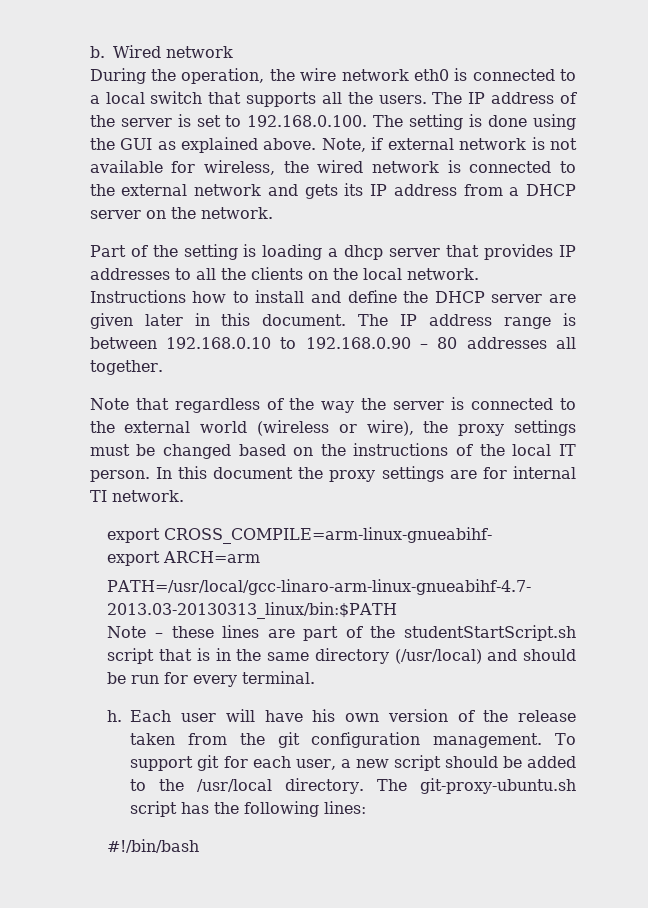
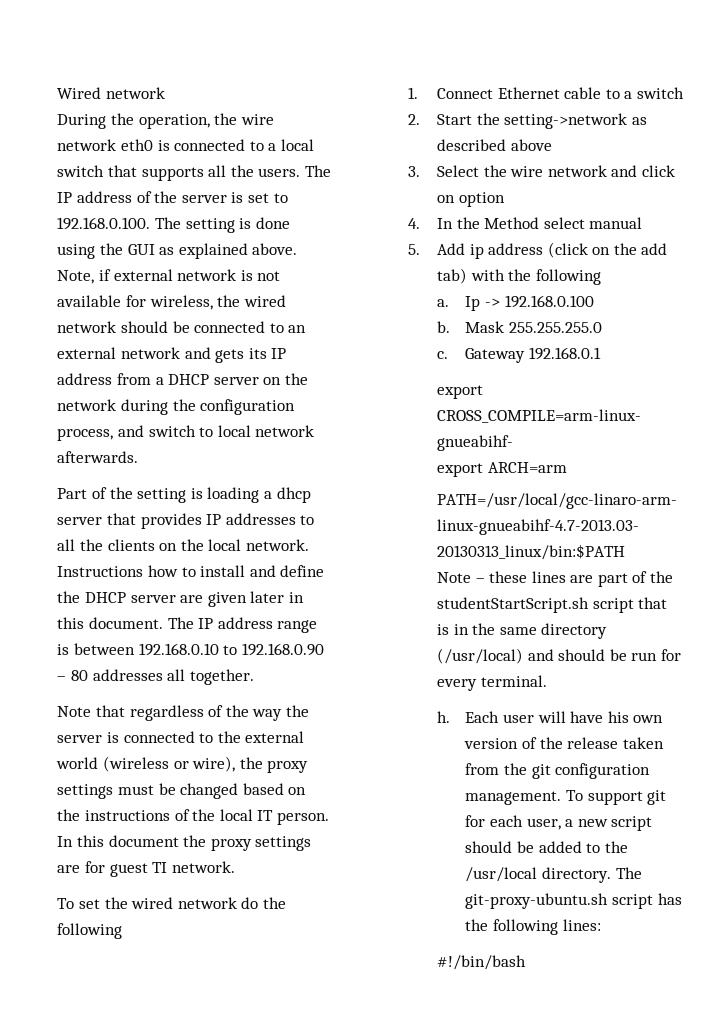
- b.
- Note, if external network is not available for wireless, the wired network is connected to the external network and gets its IP address from a DHCP server on the network.
+ Note, if external network is not available for wireless, the wired network should be connected to an external network and gets its IP address from a DHCP server on the network during the configuration process, and switch to local network afterwards.
- In this document the proxy settings are for internal TI network.
+ In this document the proxy settings are for guest TI network.
+ To set the wired network do the following
+ 1. Connect Ethernet cable to a switch
+ 2. Start the setting->network as described above
+ 3. Select the wire network and click on option
+ 4. In the Method select manual
+ 5. Add ip address (click on the add tab) with the following
+ a. Ip -> 192.168.0.100
+ b. Mask 255.255.255.0
+ c. Gateway 192.168.0.1

